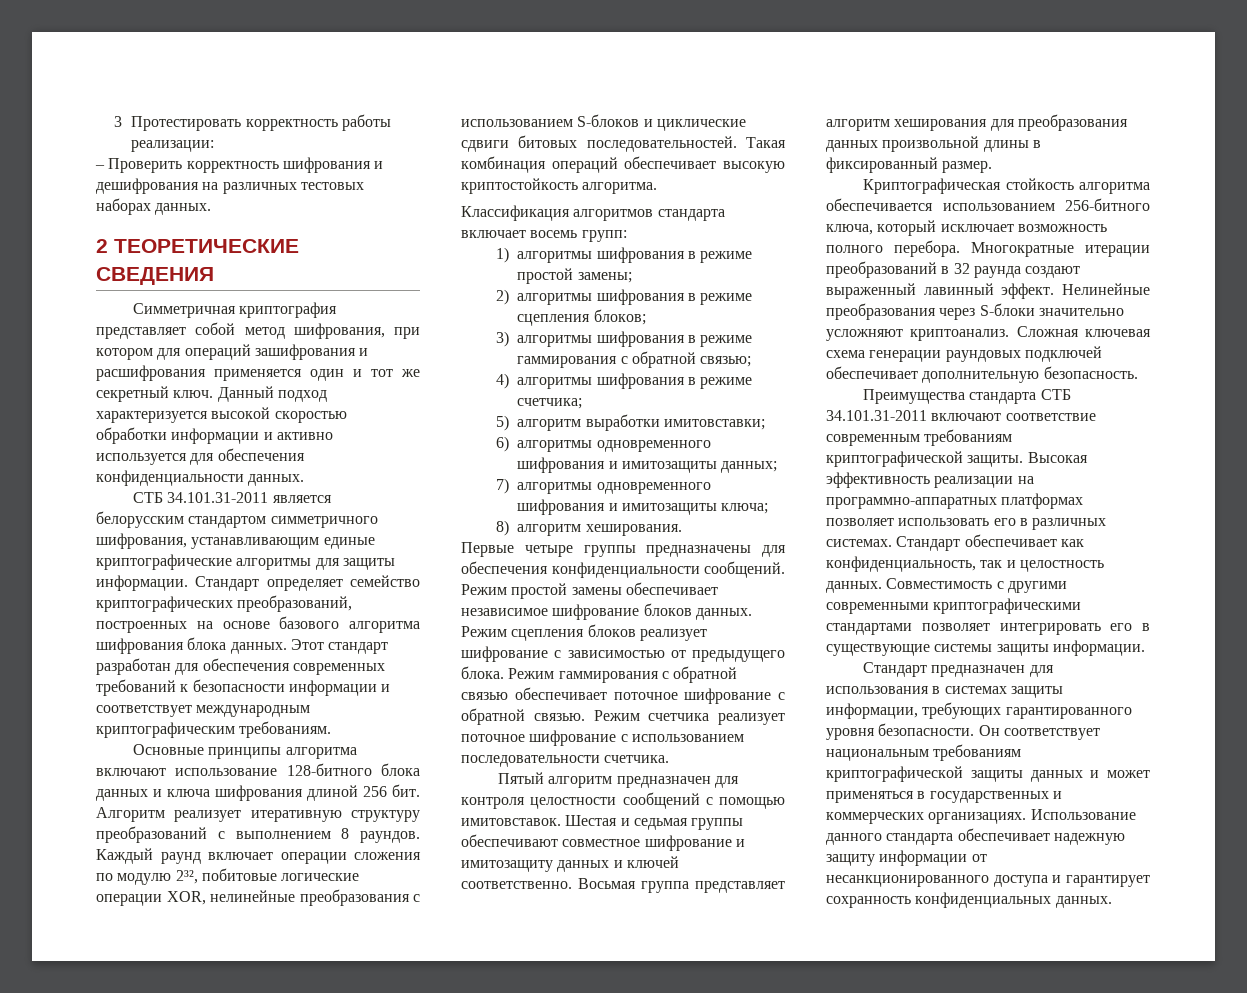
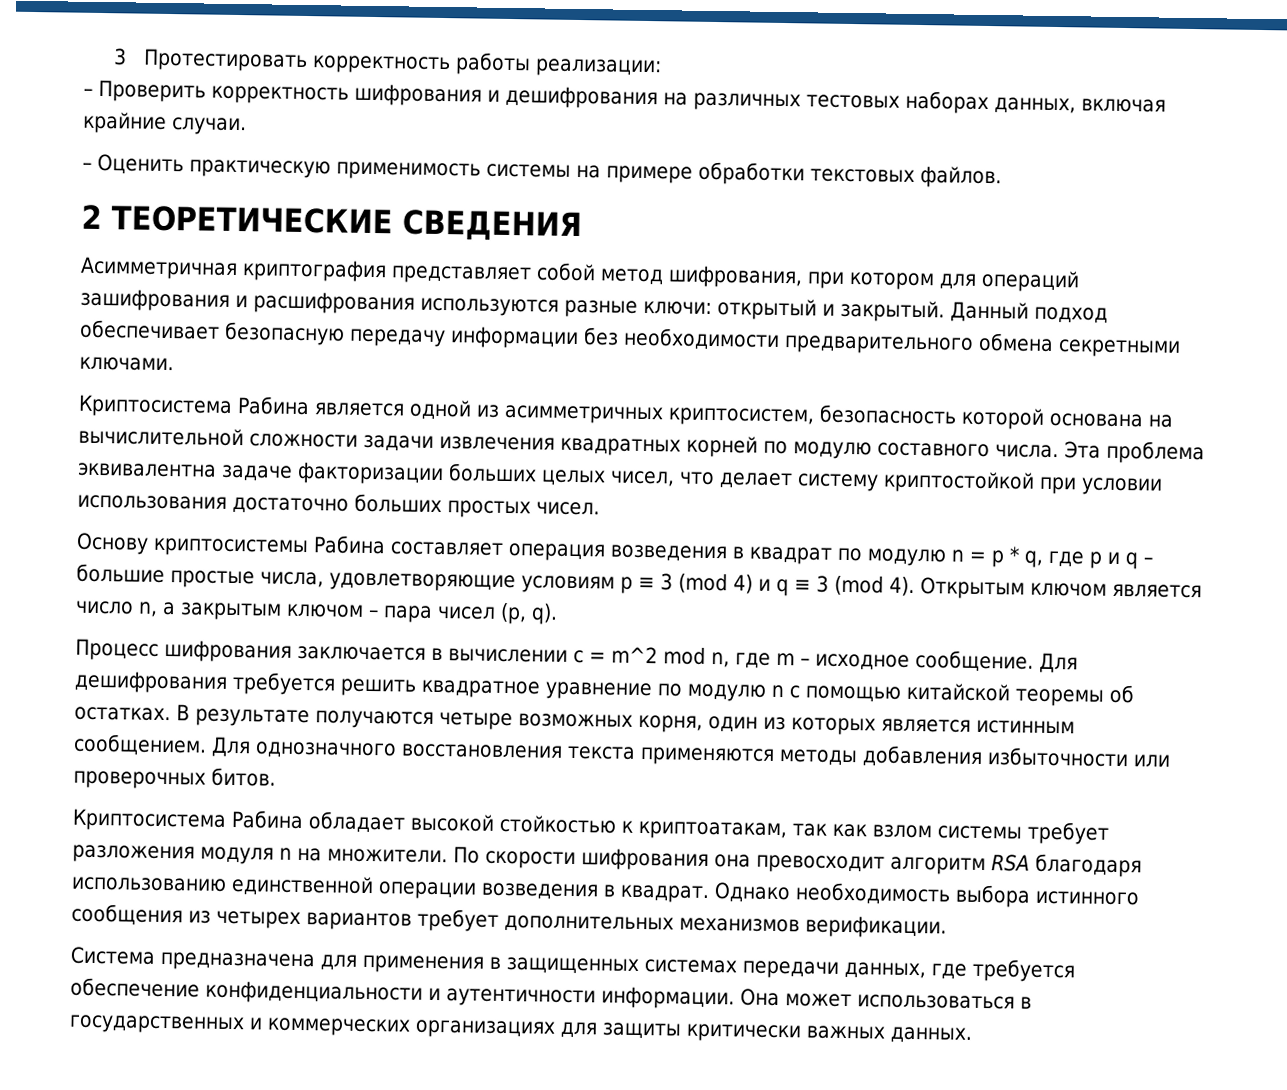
- – Проверить корректность шифрования и дешифрования на различных тестовых наборах данных.
+ – Проверить корректность шифрования и дешифрования на различных тестовых наборах данных, включая крайние случаи.
+ – Оценить практическую применимость системы на примере обработки текстовых файлов.
- Симметричная криптография представляет собой метод шифрования, при котором для операций зашифрования и расшифрования применяется один и тот же секретный ключ. Данный подход характеризуется высокой скоростью обработки информации и активно используется для обеспечения конфиденциальности данных.
- СТБ 34.101.31-2011 является белорусским стандартом симметричного шифрования, устанавливающим единые криптографические алгоритмы для защиты информации. Стандарт определяет семейство криптографических преобразований, построенных на основе базового алгоритма шифрования блока данных. Этот стандарт разработан для обеспечения современных требований к безопасности информации и соответствует международным криптографическим требованиям.
- Основные принципы алгоритма включают использование 128-битного блока данных и ключа шифрования длиной 256 бит. Алгоритм реализует итеративную структуру преобразований с выполнением 8 раундов. Каждый раунд включает операции сложения по модулю 2³², побитовые логические операции XOR, нелинейные преобразования с использованием S-блоков и циклические сдвиги битовых последовательностей. Такая комбинация операций обеспечивает высокую криптостойкость алгоритма.
- Классификация алгоритмов стандарта включает восемь групп:
- 1) алгоритмы шифрования в режиме простой замены;
- 2) алгоритмы шифрования в режиме сцепления блоков;
- 3) алгоритмы шифрования в режиме гаммирования с обратной связью;
- 4) алгоритмы шифрования в режиме счетчика;
- 5) алгоритм выработки имитовставки;
- 6) алгоритмы одновременного шифрования и имитозащиты данных;
- 7) алгоритмы одновременного шифрования и имитозащиты ключа;
- 8) алгоритм хеширования.
- Первые четыре группы предназначены для обеспечения конфиденциальности сообщений. Режим простой замены обеспечивает независимое шифрование блоков данных. Режим сцепления блоков реализует шифрование с зависимостью от предыдущего блока. Режим гаммирования с обратной связью обеспечивает поточное шифрование с обратной связью. Режим счетчика реализует поточное шифрование с использованием последовательности счетчика.
- Пятый алгоритм предназначен для контроля целостности сообщений с помощью имитовставок. Шестая и седьмая группы обеспечивают совместное шифрование и имитозащиту данных и ключей соответственно. Восьмая группа представляет алгоритм хеширования для преобразования данных произвольной длины в фиксированный размер.
- Криптографическая стойкость алгоритма обеспечивается использованием 256-битного ключа, который исключает возможность полного перебора. Многократные итерации преобразований в 32 раунда создают выраженный лавинный эффект. Нелинейные преобразования через S-блоки значительно усложняют криптоанализ. Сложная ключевая схема генерации раундовых подключей обеспечивает дополнительную безопасность.
- Преимущества стандарта СТБ 34.101.31-2011 включают соответствие современным требованиям криптографической защиты. Высокая эффективность реализации на программно-аппаратных платформах позволяет использовать его в различных системах. Стандарт обеспечивает как конфиденциальность, так и целостность данных. Совместимость с другими современными криптографическими стандартами позволяет интегрировать его в существующие системы защиты информации.
- Стандарт предназначен для использования в системах защиты информации, требующих гарантированного уровня безопасности. Он соответствует национальным требованиям криптографической защиты данных и может применяться в государственных и коммерческих организациях. Использование данного стандарта обеспечивает надежную защиту информации от несанкционированного доступа и гарантирует сохранность конфиденциальных данных.
+ Асимметричная криптография представляет собой метод шифрования, при котором для операций зашифрования и расшифрования используются разные ключи: открытый и закрытый. Данный подход обеспечивает безопасную передачу информации без необходимости предварительного обмена секретными ключами.
+ Криптосистема Рабина является одной из асимметричных криптосистем, безопасность которой основана на вычислительной сложности задачи извлечения квадратных корней по модулю составного числа. Эта проблема эквивалентна задаче факторизации больших целых чисел, что делает систему криптостойкой при условии использования достаточно больших простых чисел.
+ Основу криптосистемы Рабина составляет операция возведения в квадрат по модулю n = p * q, где p и q – большие простые числа, удовлетворяющие условиям p ≡ 3 (mod 4) и q ≡ 3 (mod 4). Открытым ключом является число n, а закрытым ключом – пара чисел (p, q).
+ Процесс шифрования заключается в вычислении c = m^2 mod n, где m – исходное сообщение. Для дешифрования требуется решить квадратное уравнение по модулю n с помощью китайской теоремы об остатках. В результате получаются четыре возможных корня, один из которых является истинным сообщением. Для однозначного восстановления текста применяются методы добавления избыточности или проверочных битов.
+ Криптосистема Рабина обладает высокой стойкостью к криптоатакам, так как взлом системы требует разложения модуля n на множители. По скорости шифрования она превосходит алгоритм RSA благодаря использованию единственной операции возведения в квадрат. Однако необходимость выбора истинного сообщения из четырех вариантов требует дополнительных механизмов верификации.
+ Система предназначена для применения в защищенных системах передачи данных, где требуется обеспечение конфиденциальности и аутентичности информации. Она может использоваться в государственных и коммерческих организациях для защиты критически важных данных.

